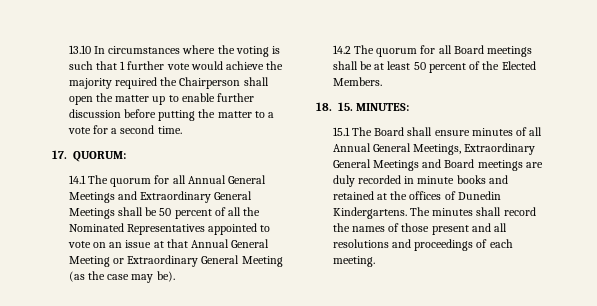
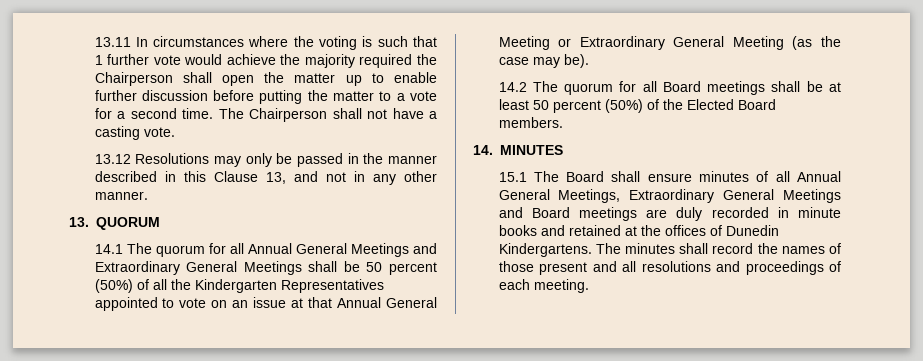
- 13.10 In circumstances where the voting is such that 1 further vote would achieve the majority required the Chairperson shall open the matter up to enable further discussion before putting the matter to a vote for a second time.
- 17. QUORUM:
+ 13.11 In circumstances where the voting is such that 1 further vote would achieve the majority required the Chairperson shall open the matter up to enable further discussion before putting the matter to a vote for a second time. The Chairperson shall not have a casting vote.
+ 13.12 Resolutions may only be passed in the manner described in this Clause 13, and not in any other manner.
+ 13. QUORUM
- 14.1 The quorum for all Annual General Meetings and Extraordinary General Meetings shall be 50 percent of all the Nominated Representatives appointed to vote on an issue at that Annual General Meeting or Extraordinary General Meeting (as the case may be).
+ 14.1 The quorum for all Annual General Meetings and Extraordinary General Meetings shall be 50 percent (50%) of all the Kindergarten Representatives appointed to vote on an issue at that Annual General Meeting or Extraordinary General Meeting (as the case may be).
- 14.2 The quorum for all Board meetings shall be at least 50 percent of the Elected Members.
- 18. 15. MINUTES:
+ 14.2 The quorum for all Board meetings shall be at least 50 percent (50%) of the Elected Board members.
+ 14. MINUTES

